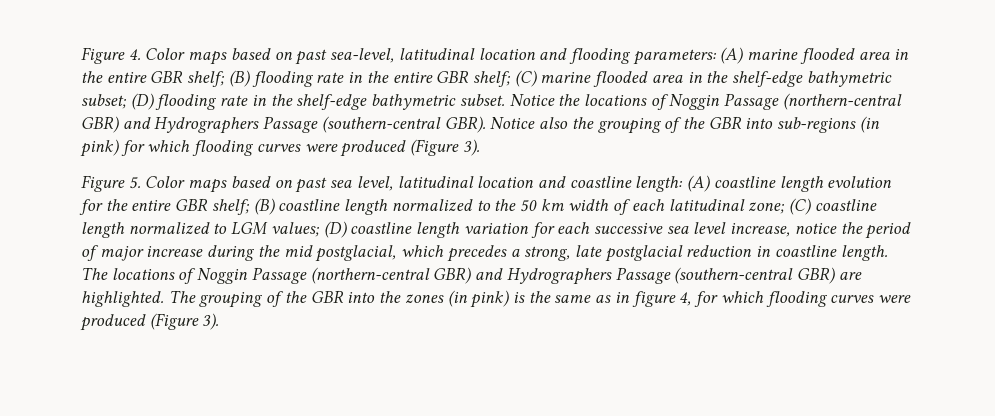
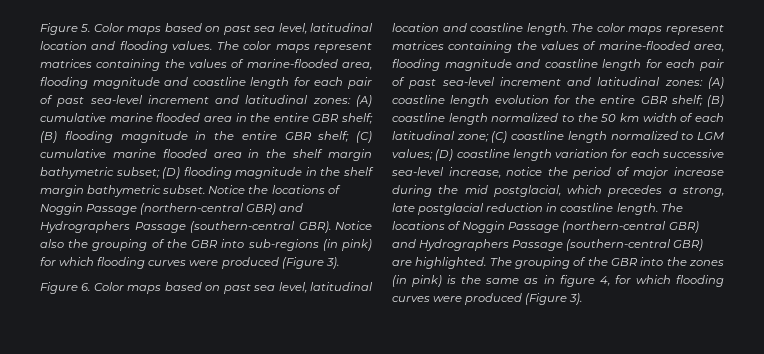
- Figure 4. Color maps based on past sea-level, latitudinal location and flooding parameters: (A) marine flooded area in the entire GBR shelf; (B) flooding rate in the entire GBR shelf; (C) marine flooded area in the shelf-edge bathymetric subset; (D) flooding rate in the shelf-edge bathymetric subset.
+ Figure 5. Color maps based on past sea level, latitudinal location and flooding values. The color maps represent matrices containing the values of marine-flooded area, flooding magnitude and coastline length for each pair of past sea-level increment and latitudinal zones: (A) cumulative marine flooded area in the entire GBR shelf; (B) flooding magnitude in the entire GBR shelf; (C) cumulative marine flooded area in the shelf margin bathymetric subset; (D) flooding magnitude in the shelf margin bathymetric subset.
- Figure 5. Color maps based on past sea level, latitudinal location and coastline length:
+ Figure 6. Color maps based on past sea level, latitudinal location and coastline length. The color maps represent matrices containing the values of marine-flooded area, flooding magnitude and coastline length for each pair of past sea-level increment and latitudinal zones:
- (D) coastline length variation for each successive sea level increase, notice the period of major increase during the mid postglacial, which precedes a strong, late postglacial reduction in coastline length.
+ (D) coastline length variation for each successive sea-level increase, notice the period of major increase during the mid postglacial, which precedes a strong, late postglacial reduction in coastline length.

